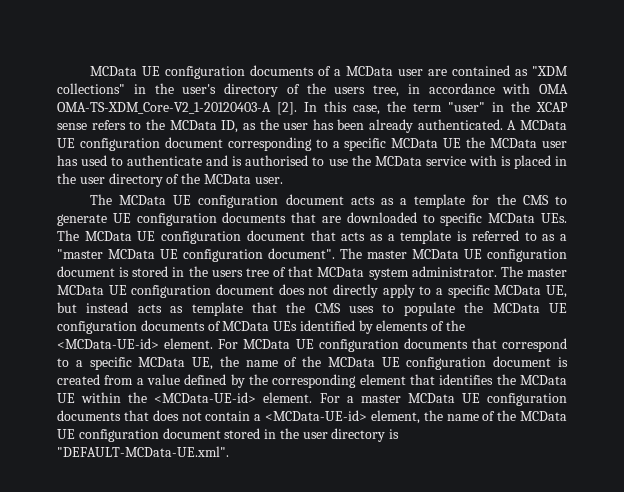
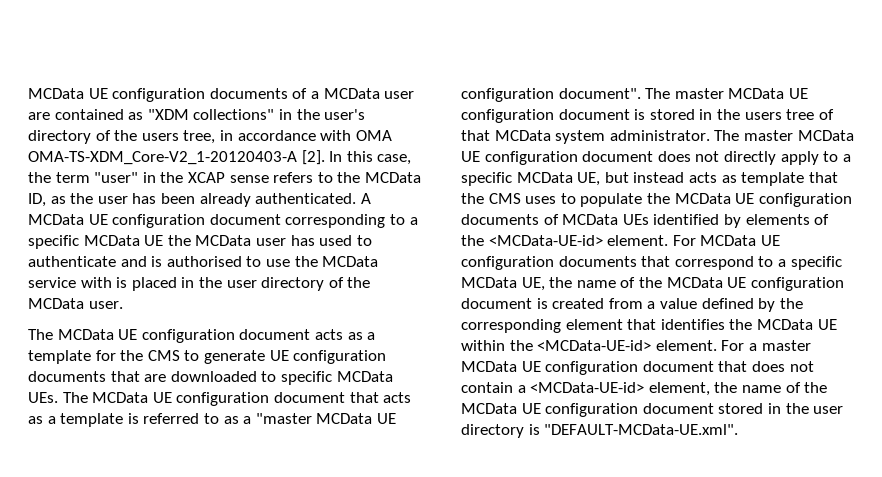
- For a master MCData UE configuration documents that does not contain a <MCData-UE-id> element, the name of the MCData UE configuration document stored in the user directory is "DEFAULT-MCData-UE.xml".
+ For a master MCData UE configuration document that does not contain a <MCData-UE-id> element, the name of the MCData UE configuration document stored in the user directory is "DEFAULT-MCData-UE.xml".

